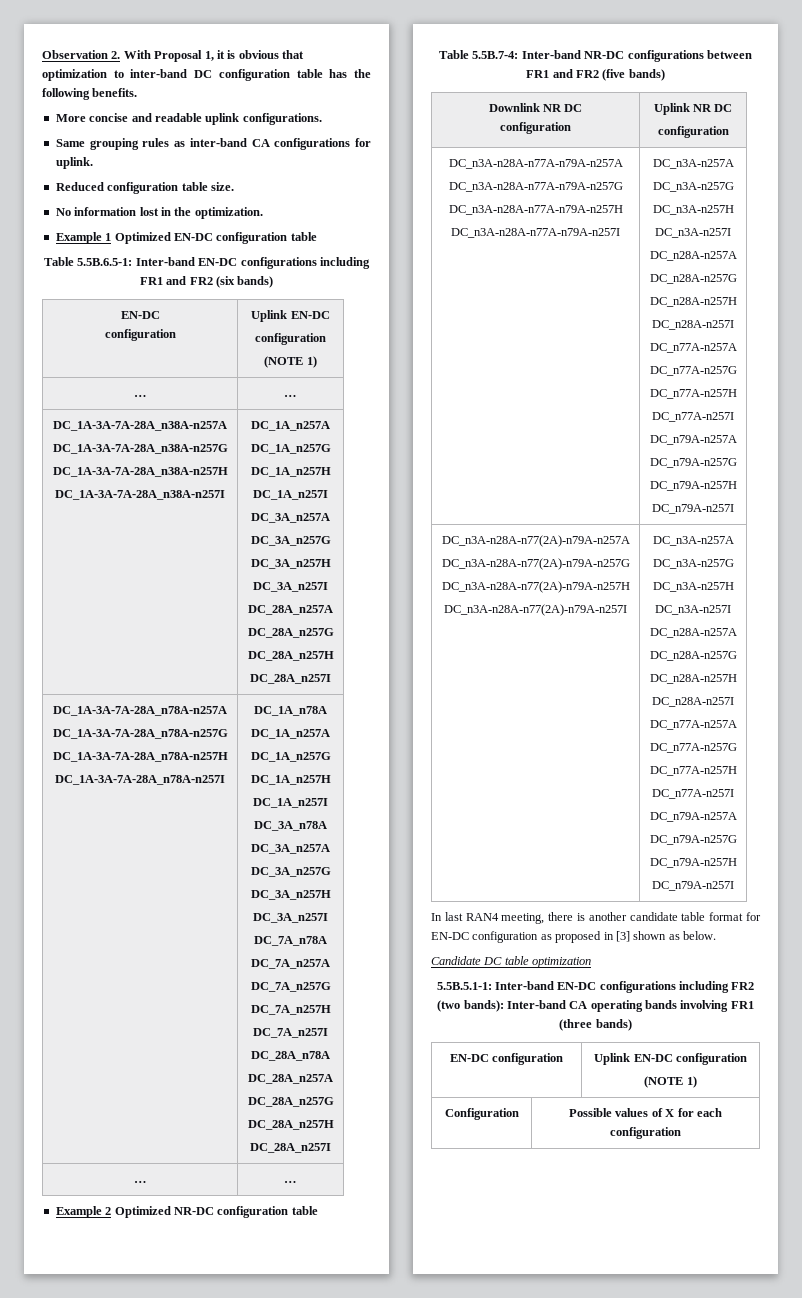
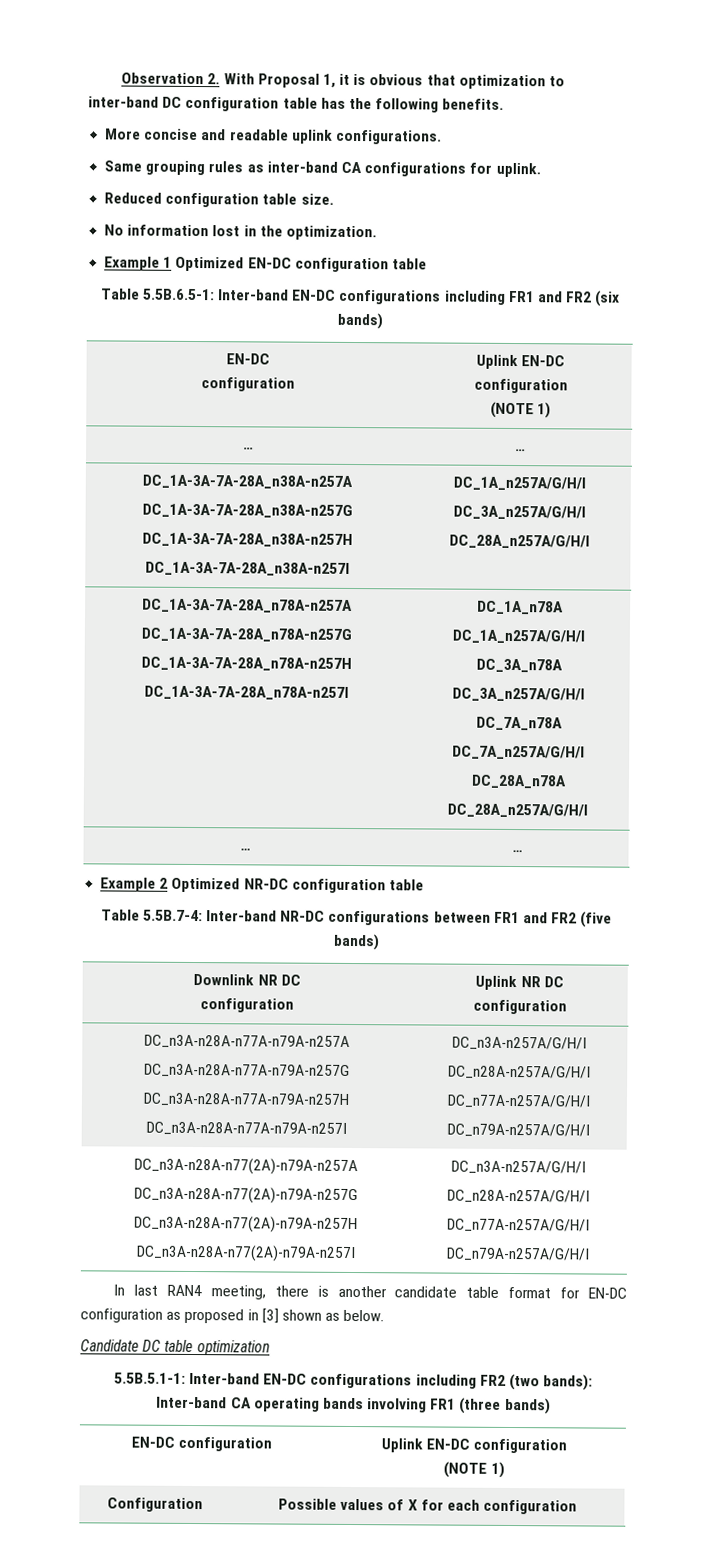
  DC_1A-3A-7A-28A_n38A-n257A
  DC_1A-3A-7A-28A_n38A-n257G
  DC_1A-3A-7A-28A_n38A-n257H
- DC_1A-3A-7A-28A_n38A-n257I | DC_1A_n257A
- DC_1A_n257G
- DC_1A_n257H
- DC_1A_n257I
- DC_3A_n257A
- DC_3A_n257G
- DC_3A_n257H
- DC_3A_n257I
- DC_28A_n257A
- DC_28A_n257G
- DC_28A_n257H
- DC_28A_n257I
+ DC_1A-3A-7A-28A_n38A-n257I | DC_1A_n257A/G/H/I
+ DC_3A_n257A/G/H/I
+ DC_28A_n257A/G/H/I
  DC_1A-3A-7A-28A_n78A-n257A
  DC_1A-3A-7A-28A_n78A-n257G
  DC_1A-3A-7A-28A_n78A-n257H
  DC_1A-3A-7A-28A_n78A-n257I | DC_1A_n78A
- DC_1A_n257A
- DC_1A_n257G
- DC_1A_n257H
- DC_1A_n257I
+ DC_1A_n257A/G/H/I
  DC_3A_n78A
- DC_3A_n257A
- DC_3A_n257G
- DC_3A_n257H
- DC_3A_n257I
+ DC_3A_n257A/G/H/I
  DC_7A_n78A
- DC_7A_n257A
- DC_7A_n257G
- DC_7A_n257H
- DC_7A_n257I
+ DC_7A_n257A/G/H/I
  DC_28A_n78A
- DC_28A_n257A
- DC_28A_n257G
- DC_28A_n257H
- DC_28A_n257I
+ DC_28A_n257A/G/H/I
  DC_n3A-n28A-n77A-n79A-n257A
  DC_n3A-n28A-n77A-n79A-n257G
  DC_n3A-n28A-n77A-n79A-n257H
- DC_n3A-n28A-n77A-n79A-n257I | DC_n3A-n257A
- DC_n3A-n257G
- DC_n3A-n257H
- DC_n3A-n257I
- DC_n28A-n257A
- DC_n28A-n257G
- DC_n28A-n257H
- DC_n28A-n257I
- DC_n77A-n257A
- DC_n77A-n257G
- DC_n77A-n257H
- DC_n77A-n257I
- DC_n79A-n257A
- DC_n79A-n257G
- DC_n79A-n257H
- DC_n79A-n257I
+ DC_n3A-n28A-n77A-n79A-n257I | DC_n3A-n257A/G/H/I
+ DC_n28A-n257A/G/H/I
+ DC_n77A-n257A/G/H/I
+ DC_n79A-n257A/G/H/I
  DC_n3A-n28A-n77(2A)-n79A-n257A
  DC_n3A-n28A-n77(2A)-n79A-n257G
  DC_n3A-n28A-n77(2A)-n79A-n257H
- DC_n3A-n28A-n77(2A)-n79A-n257I | DC_n3A-n257A
- DC_n3A-n257G
- DC_n3A-n257H
- DC_n3A-n257I
- DC_n28A-n257A
- DC_n28A-n257G
- DC_n28A-n257H
- DC_n28A-n257I
- DC_n77A-n257A
- DC_n77A-n257G
- DC_n77A-n257H
- DC_n77A-n257I
- DC_n79A-n257A
- DC_n79A-n257G
- DC_n79A-n257H
- DC_n79A-n257I
+ DC_n3A-n28A-n77(2A)-n79A-n257I | DC_n3A-n257A/G/H/I
+ DC_n28A-n257A/G/H/I
+ DC_n77A-n257A/G/H/I
+ DC_n79A-n257A/G/H/I

